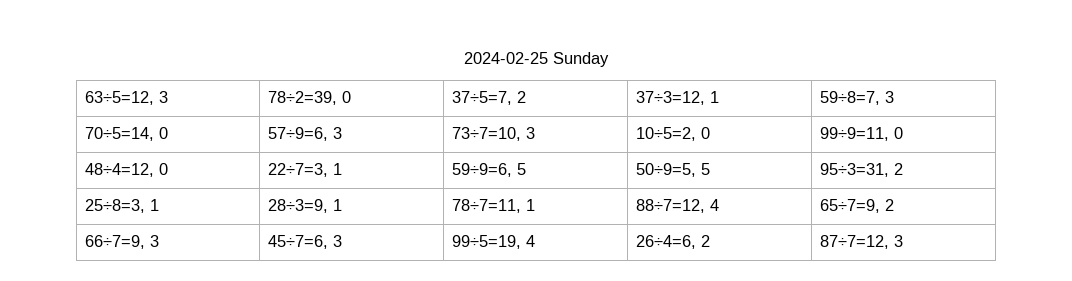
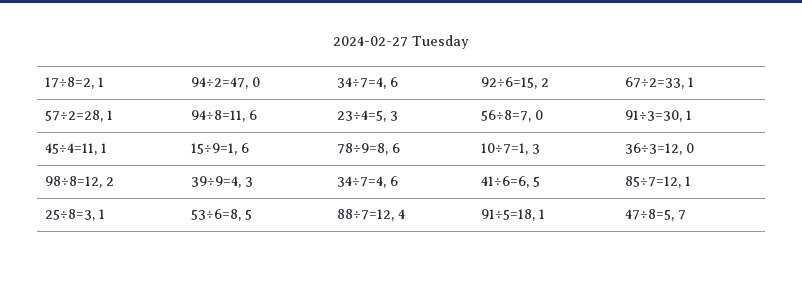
- 2024-02-25 Sunday
- 63÷5=12, 3 | 78÷2=39, 0 | 37÷5=7, 2 | 37÷3=12, 1 | 59÷8=7, 3
- 70÷5=14, 0 | 57÷9=6, 3 | 73÷7=10, 3 | 10÷5=2, 0 | 99÷9=11, 0
- 48÷4=12, 0 | 22÷7=3, 1 | 59÷9=6, 5 | 50÷9=5, 5 | 95÷3=31, 2
- 25÷8=3, 1 | 28÷3=9, 1 | 78÷7=11, 1 | 88÷7=12, 4 | 65÷7=9, 2
- 66÷7=9, 3 | 45÷7=6, 3 | 99÷5=19, 4 | 26÷4=6, 2 | 87÷7=12, 3
+ 2024-02-27 Tuesday
+ 17÷8=2, 1 | 94÷2=47, 0 | 34÷7=4, 6 | 92÷6=15, 2 | 67÷2=33, 1
+ 57÷2=28, 1 | 94÷8=11, 6 | 23÷4=5, 3 | 56÷8=7, 0 | 91÷3=30, 1
+ 45÷4=11, 1 | 15÷9=1, 6 | 78÷9=8, 6 | 10÷7=1, 3 | 36÷3=12, 0
+ 98÷8=12, 2 | 39÷9=4, 3 | 34÷7=4, 6 | 41÷6=6, 5 | 85÷7=12, 1
+ 25÷8=3, 1 | 53÷6=8, 5 | 88÷7=12, 4 | 91÷5=18, 1 | 47÷8=5, 7

